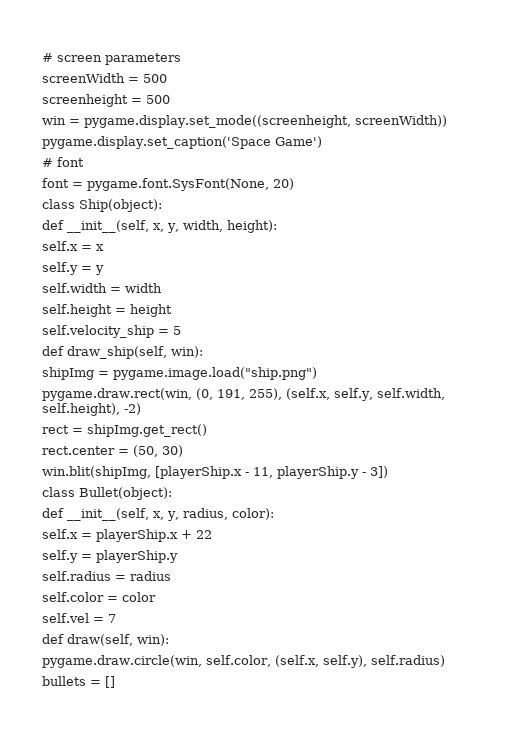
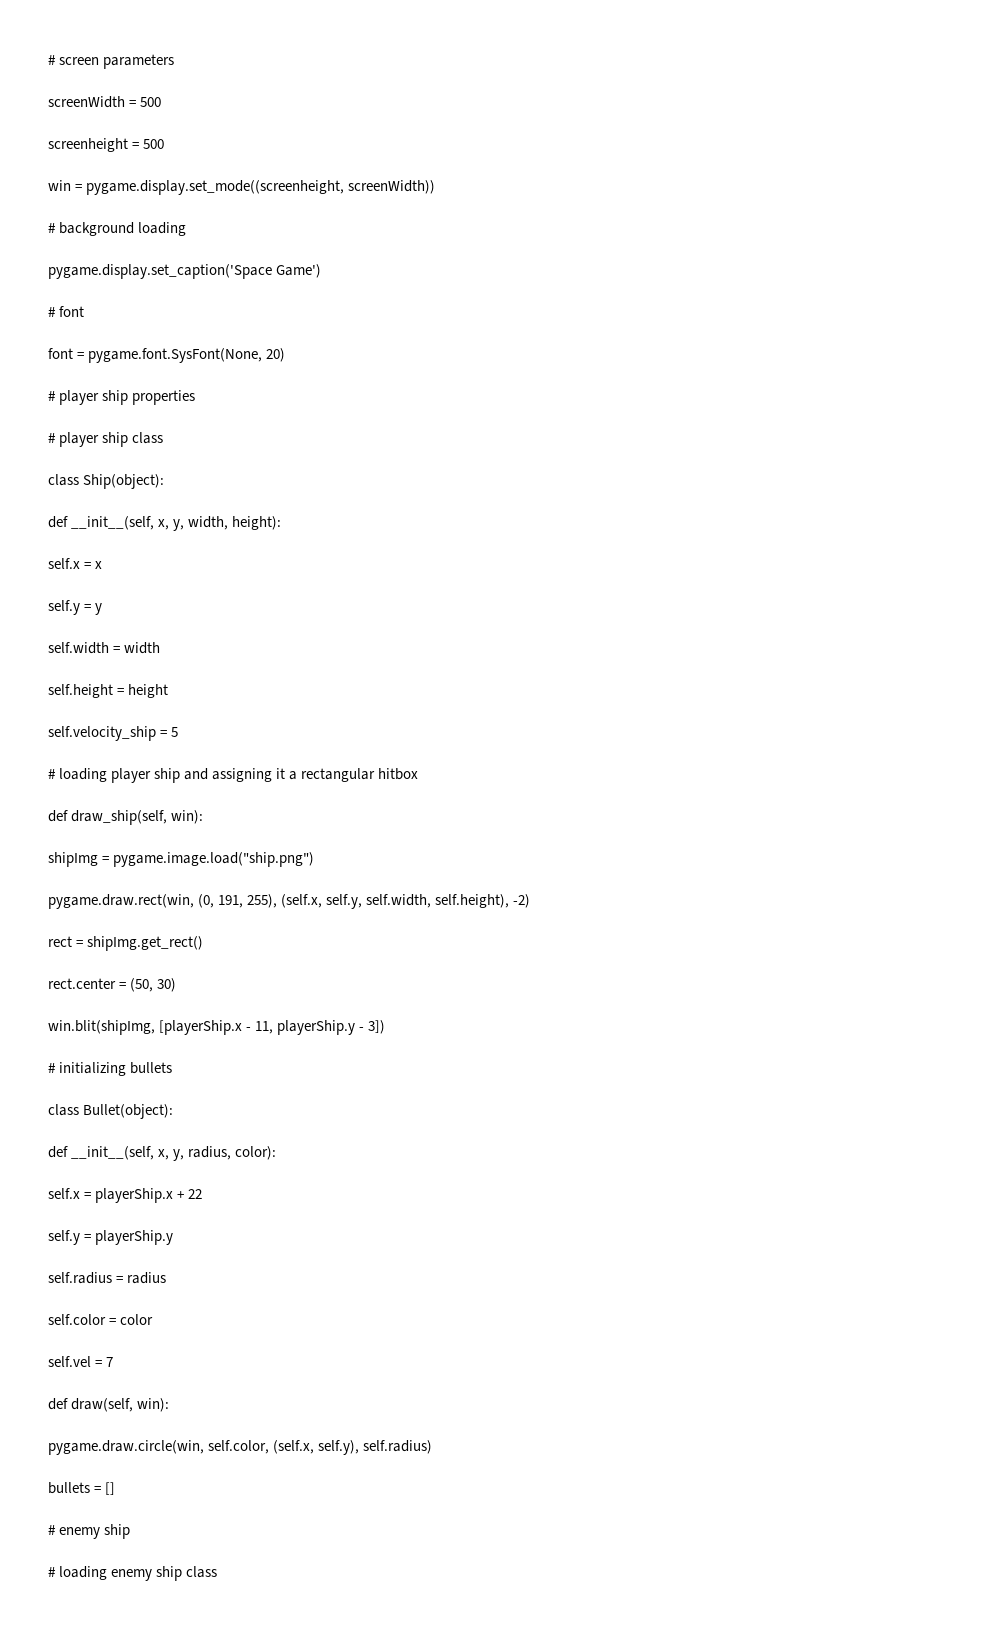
+ # background loading
+ # player ship properties
+ # player ship class
+ # loading player ship and assigning it a rectangular hitbox
+ # initializing bullets
+ # enemy ship
+ # loading enemy ship class

